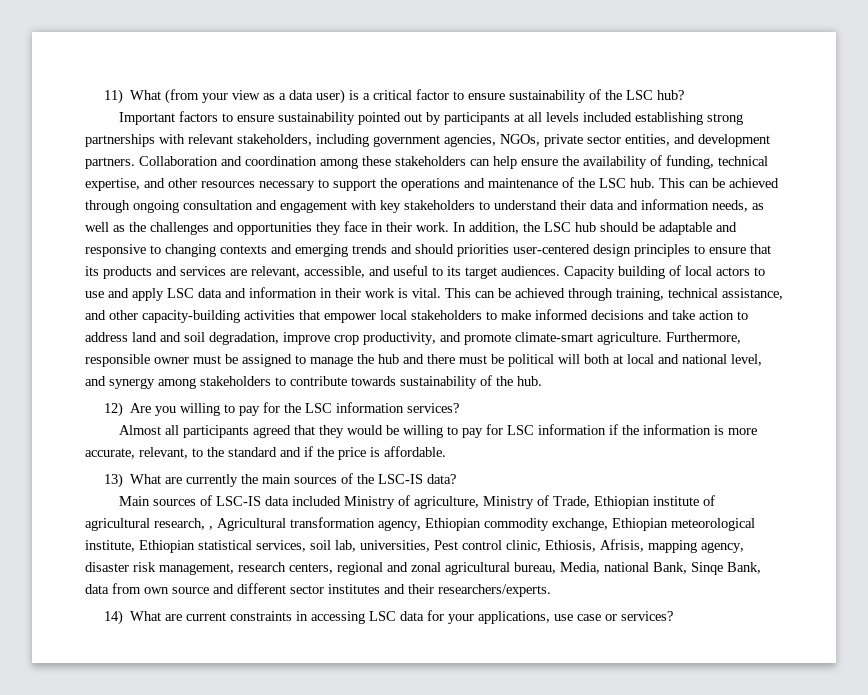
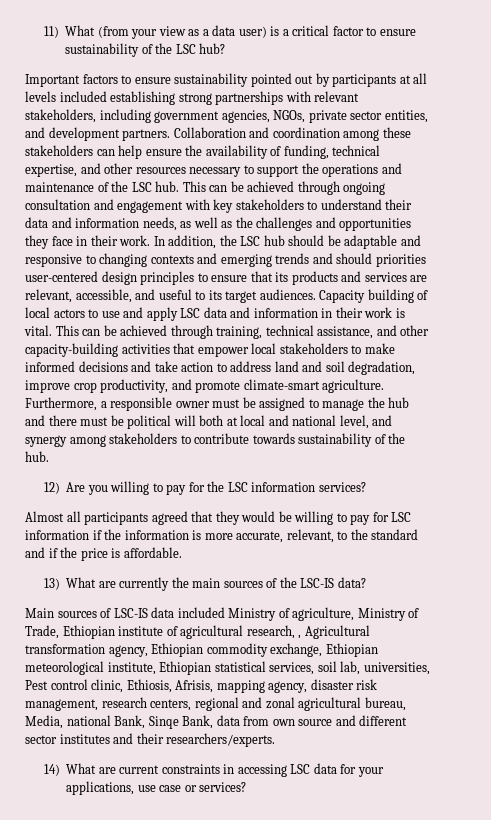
- Furthermore, responsible owner must be assigned to manage the hub and there must be political will both at local and national level, and synergy among stakeholders to contribute towards sustainability of the hub.
+ Furthermore, a responsible owner must be assigned to manage the hub and there must be political will both at local and national level, and synergy among stakeholders to contribute towards sustainability of the hub.

